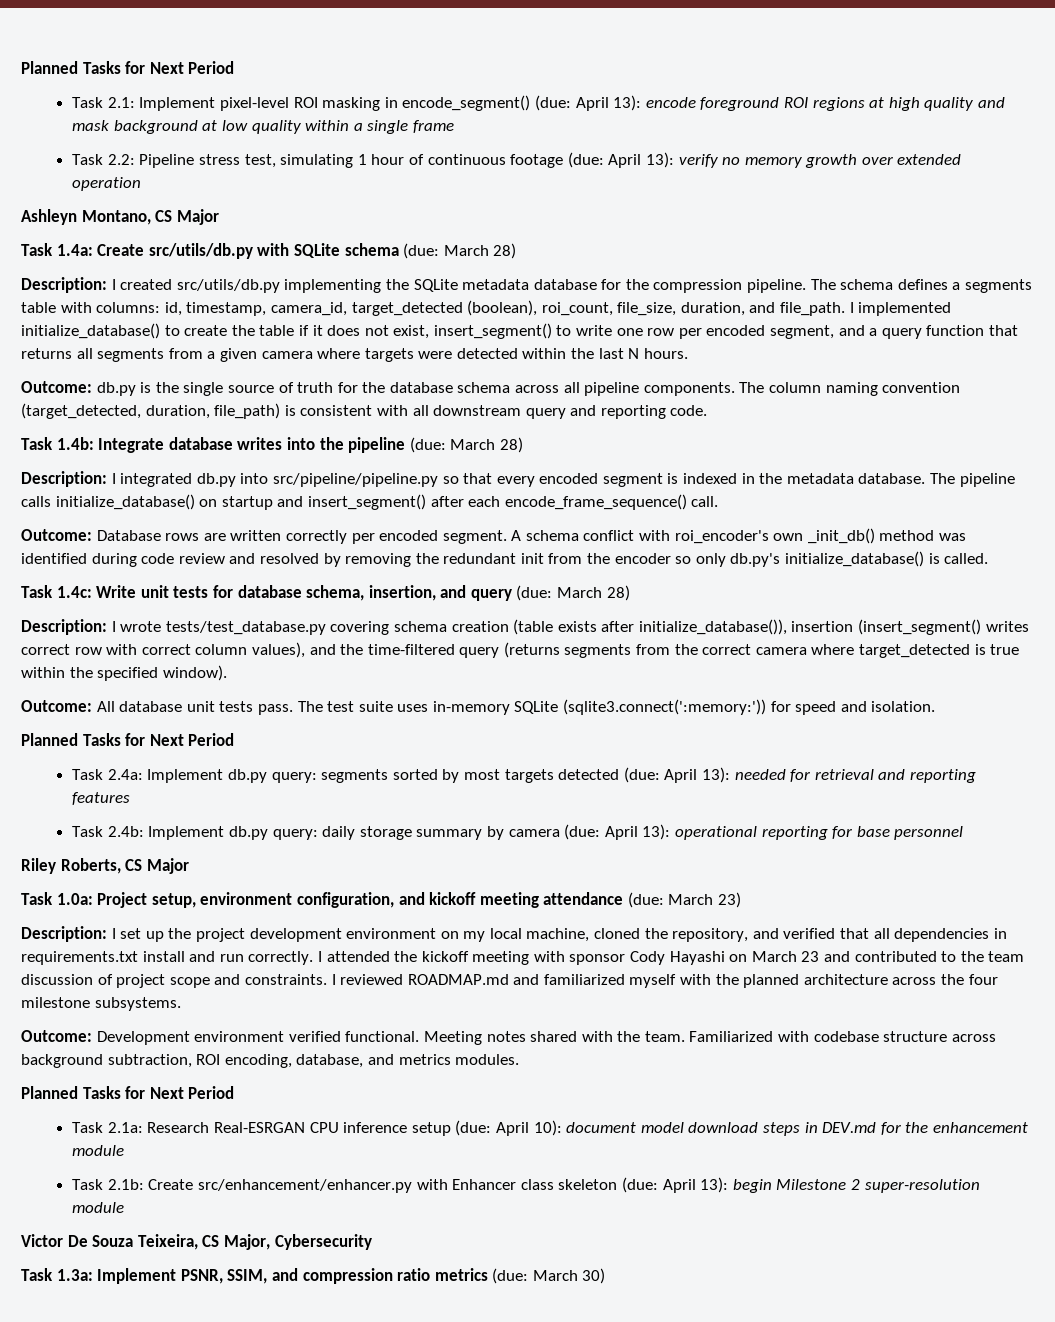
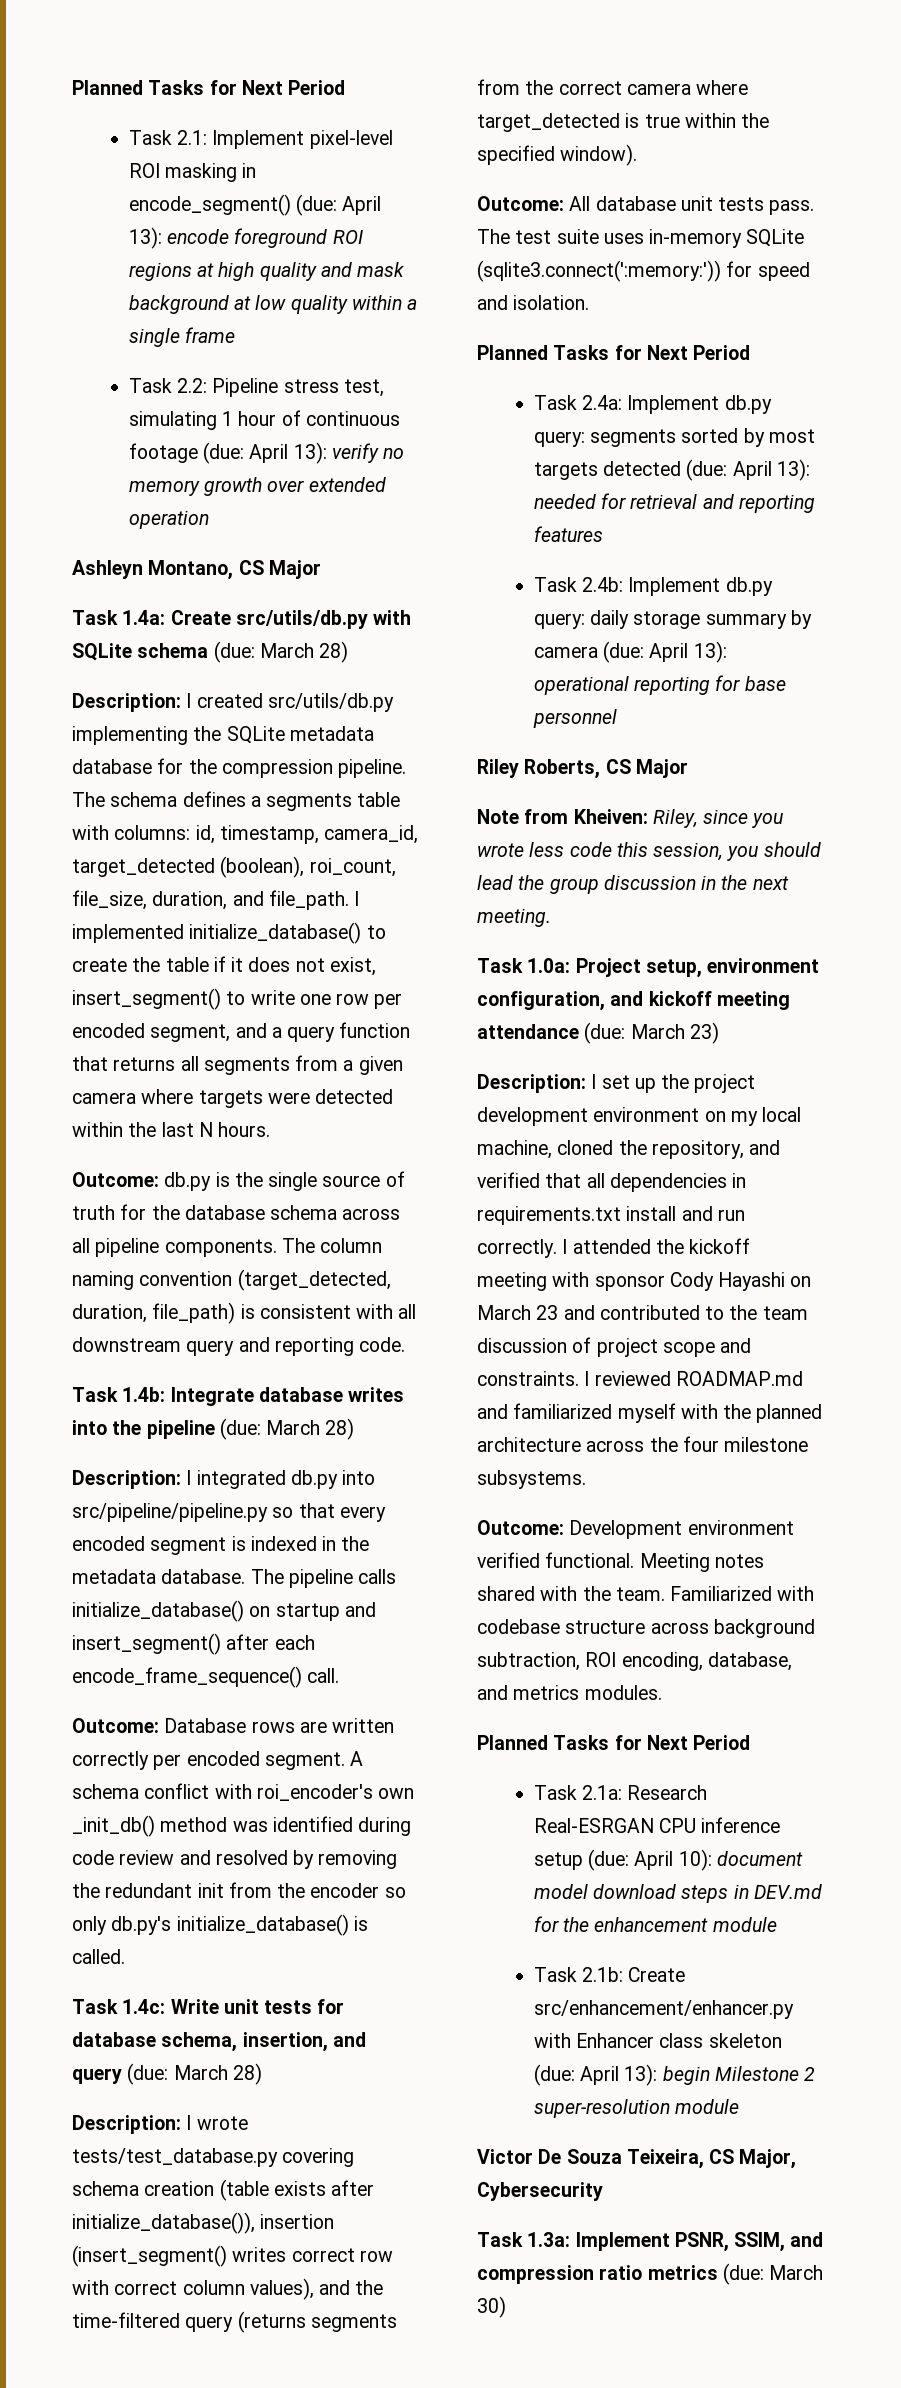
+ Note from Kheiven: Riley, since you wrote less code this session, you should lead the group discussion in the next meeting.

